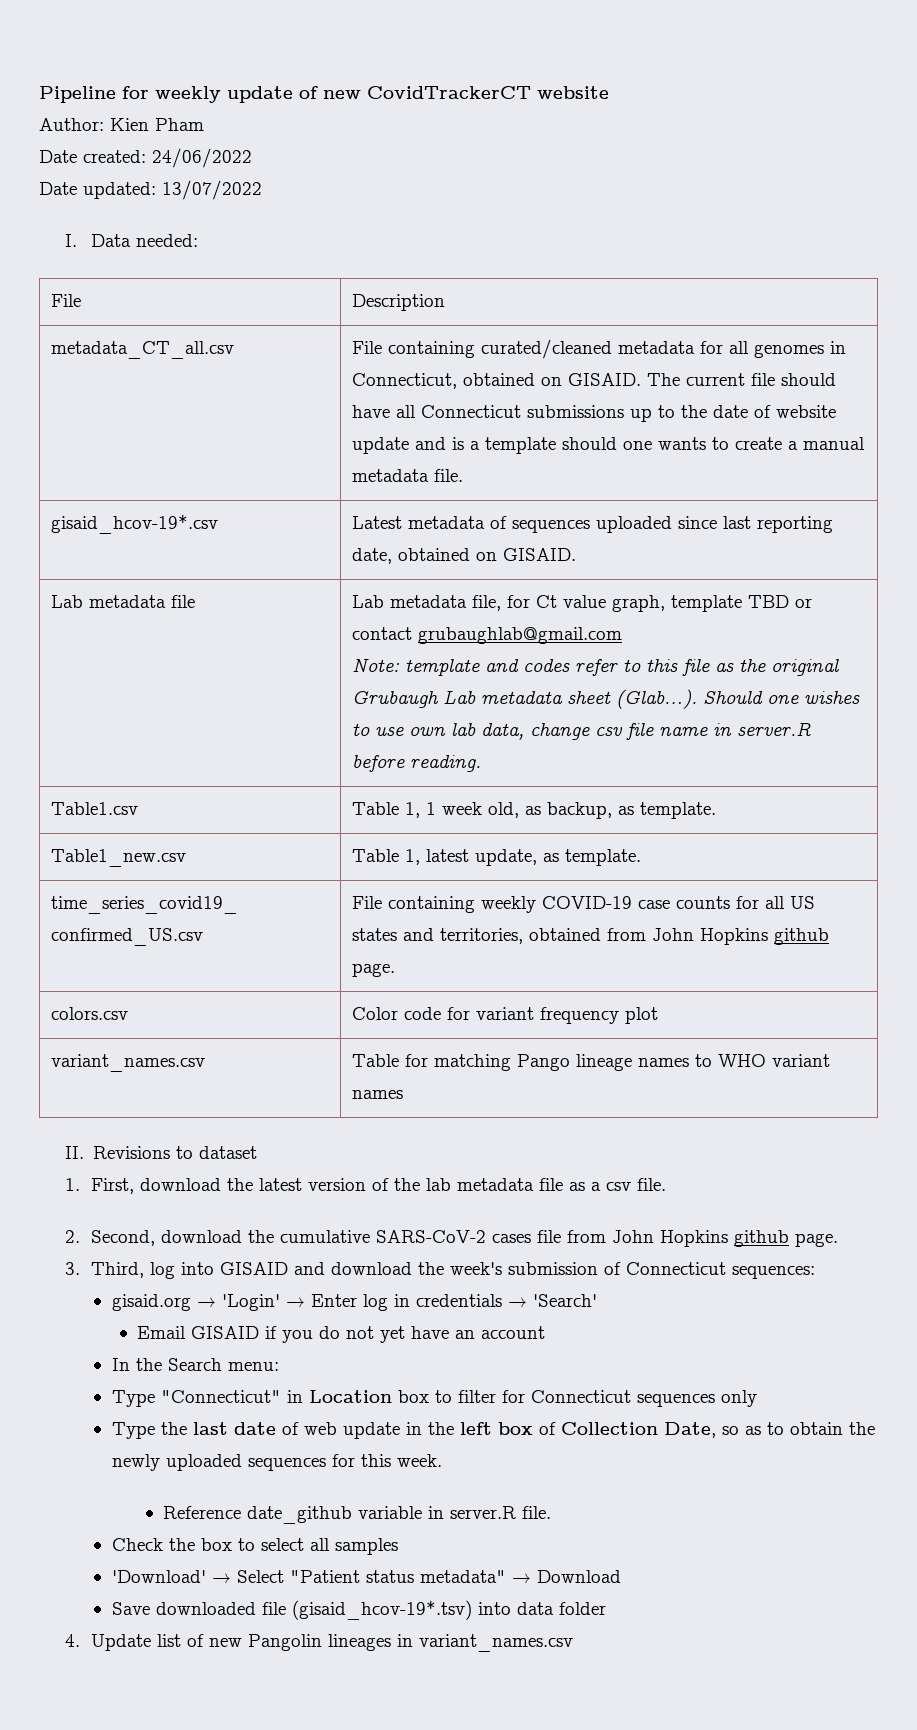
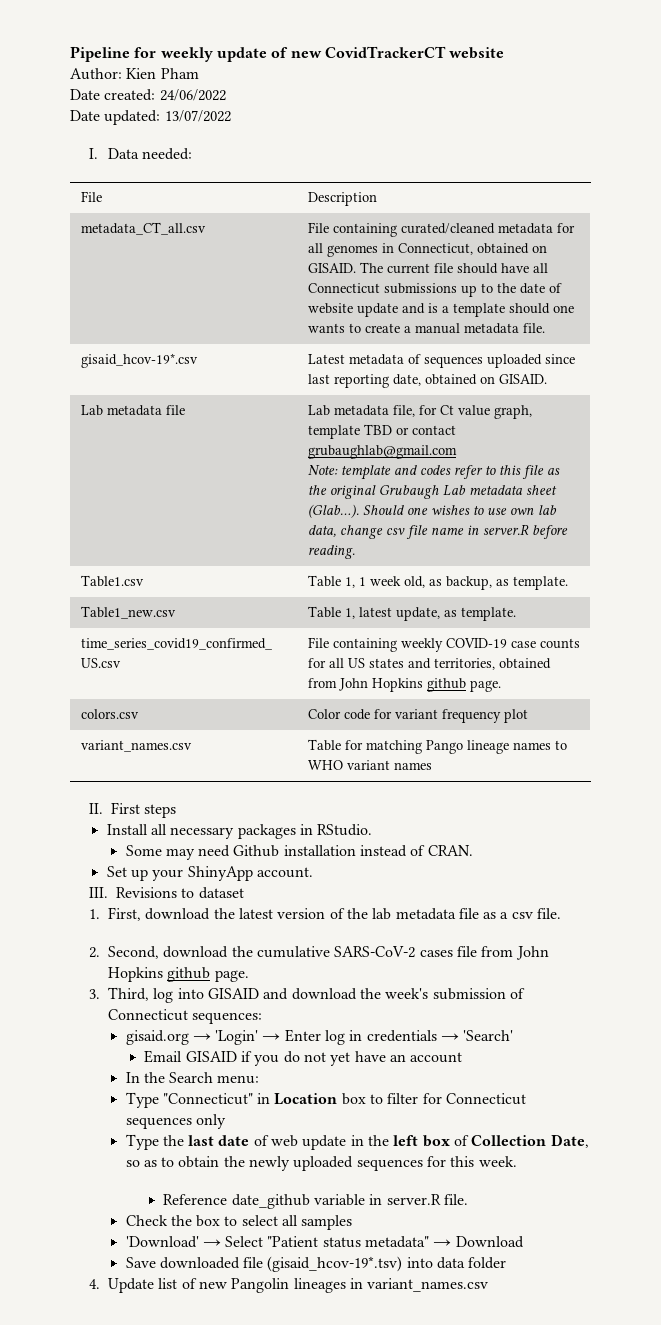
- II. Revisions to dataset
+ II. First steps
+ Install all necessary packages in RStudio.
+ Some may need Github installation instead of CRAN.
+ Set up your ShinyApp account.
+ III. Revisions to dataset

